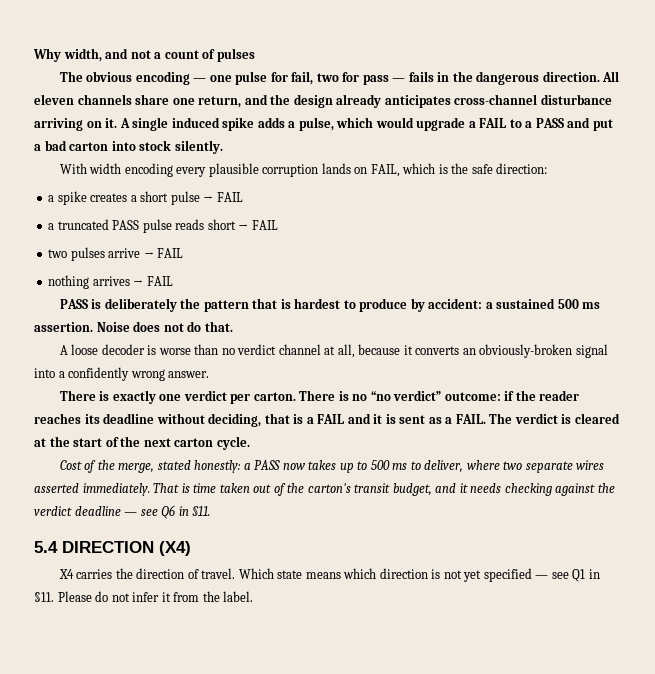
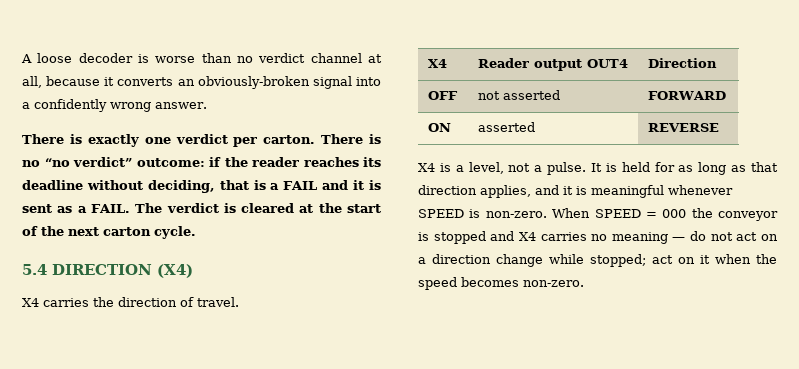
- Why width, and not a count of pulses
- The obvious encoding — one pulse for fail, two for pass — fails in the dangerous direction. All eleven channels share one return, and the design already anticipates cross-channel disturbance arriving on it. A single induced spike adds a pulse, which would upgrade a FAIL to a PASS and put a bad carton into stock silently.
- With width encoding every plausible corruption lands on FAIL, which is the safe direction:
- a spike creates a short pulse → FAIL
- a truncated PASS pulse reads short → FAIL
- two pulses arrive → FAIL
- nothing arrives → FAIL
- PASS is deliberately the pattern that is hardest to produce by accident: a sustained 500 ms assertion. Noise does not do that.
- Cost of the merge, stated honestly: a PASS now takes up to 500 ms to deliver, where two separate wires asserted immediately. That is time taken out of the carton's transit budget, and it needs checking against the verdict deadline — see Q6 in §11.
- X4 carries the direction of travel. Which state means which direction is not yet specified — see Q1 in §11. Please do not infer it from the label.
+ X4 carries the direction of travel.
+ X4 | Reader output OUT4 | Direction
+ OFF | not asserted | FORWARD
+ ON | asserted | REVERSE
+ X4 is a level, not a pulse. It is held for as long as that direction applies, and it is meaningful whenever SPEED is non-zero. When SPEED = 000 the conveyor is stopped and X4 carries no meaning — do not act on a direction change while stopped; act on it when the speed becomes non-zero.

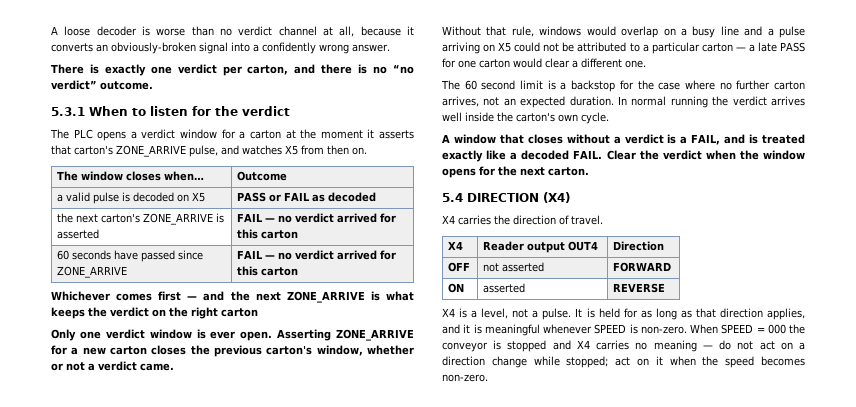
- There is exactly one verdict per carton. There is no “no verdict” outcome: if the reader reaches its deadline without deciding, that is a FAIL and it is sent as a FAIL. The verdict is cleared at the start of the next carton cycle.
+ There is exactly one verdict per carton, and there is no “no verdict” outcome.
+ 5.3.1 When to listen for the verdict
+ The PLC opens a verdict window for a carton at the moment it asserts that carton's ZONE_ARRIVE pulse, and watches X5 from then on.
+ The window closes when… | Outcome
+ a valid pulse is decoded on X5 | PASS or FAIL as decoded
+ the next carton's ZONE_ARRIVE is asserted | FAIL — no verdict arrived for this carton
+ 60 seconds have passed since ZONE_ARRIVE | FAIL — no verdict arrived for this carton
+ Whichever comes first — and the next ZONE_ARRIVE is what keeps the verdict on the right carton
+ Only one verdict window is ever open. Asserting ZONE_ARRIVE for a new carton closes the previous carton's window, whether or not a verdict came.
+ Without that rule, windows would overlap on a busy line and a pulse arriving on X5 could not be attributed to a particular carton — a late PASS for one carton would clear a different one.
+ The 60 second limit is a backstop for the case where no further carton arrives, not an expected duration. In normal running the verdict arrives well inside the carton's own cycle.
+ A window that closes without a verdict is a FAIL, and is treated exactly like a decoded FAIL. Clear the verdict when the window opens for the next carton.

